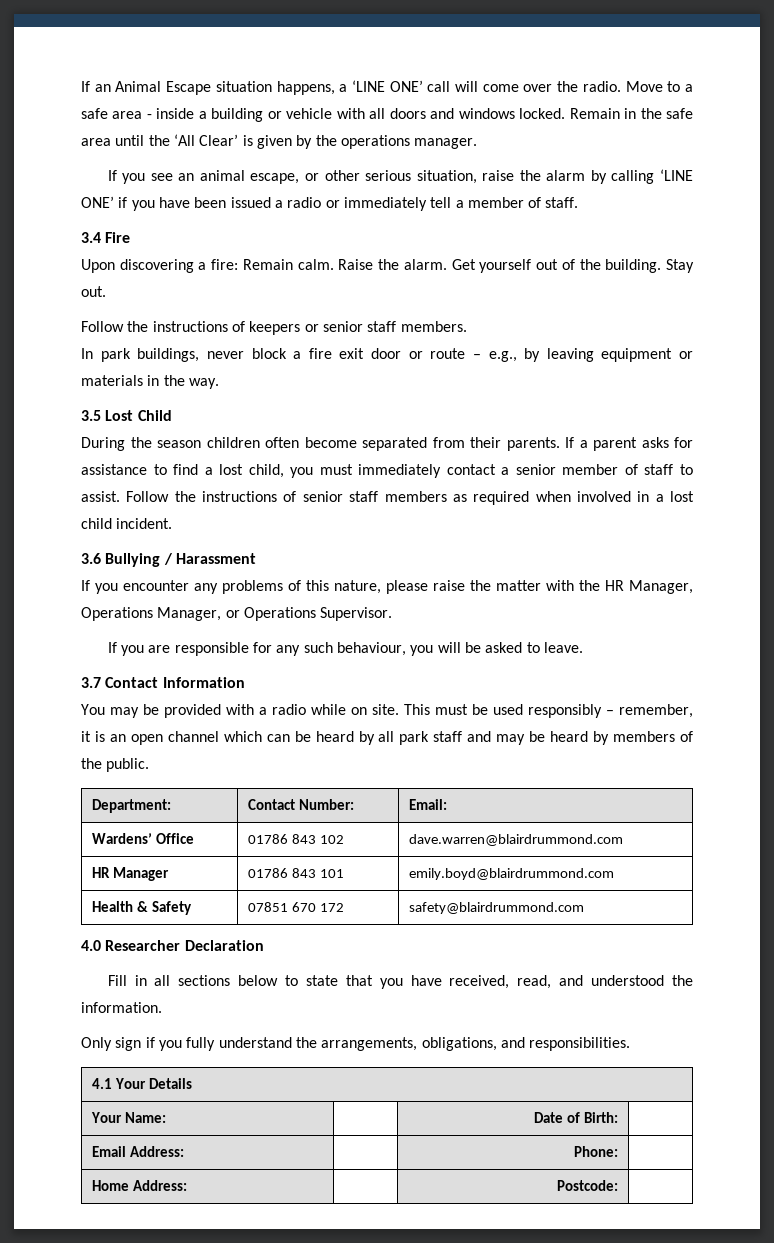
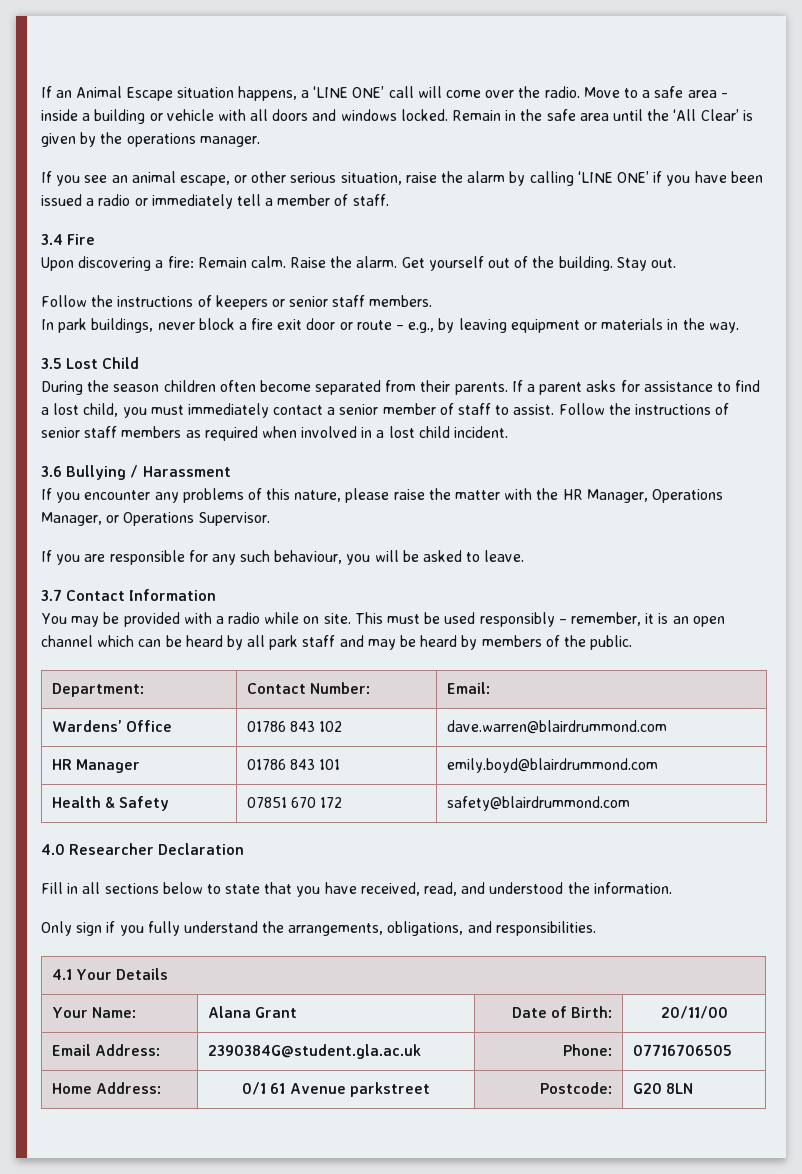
- Your Name: | | Date of Birth: |
+ Your Name: | Alana Grant | Date of Birth: | 20/11/00
- Email Address: | | Phone: |
+ Email Address: | 2390384G@student.gla.ac.uk | Phone: | 07716706505
- Home Address: | | Postcode: |
+ Home Address: | 0/1 61 Avenue parkstreet | Postcode: | G20 8LN

